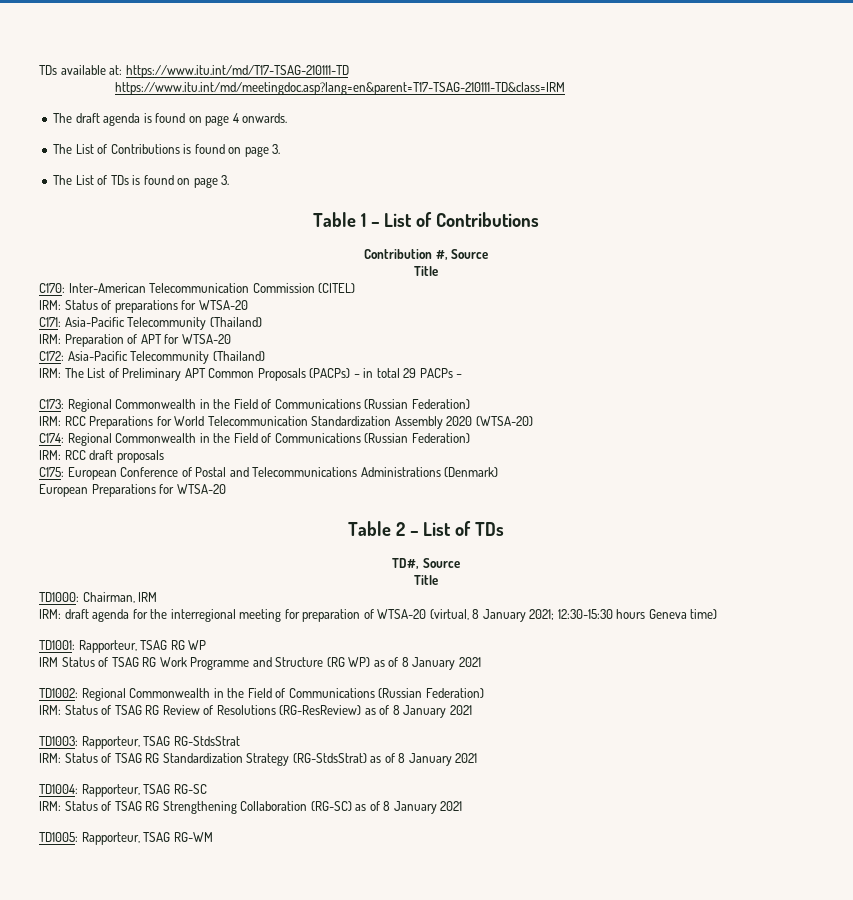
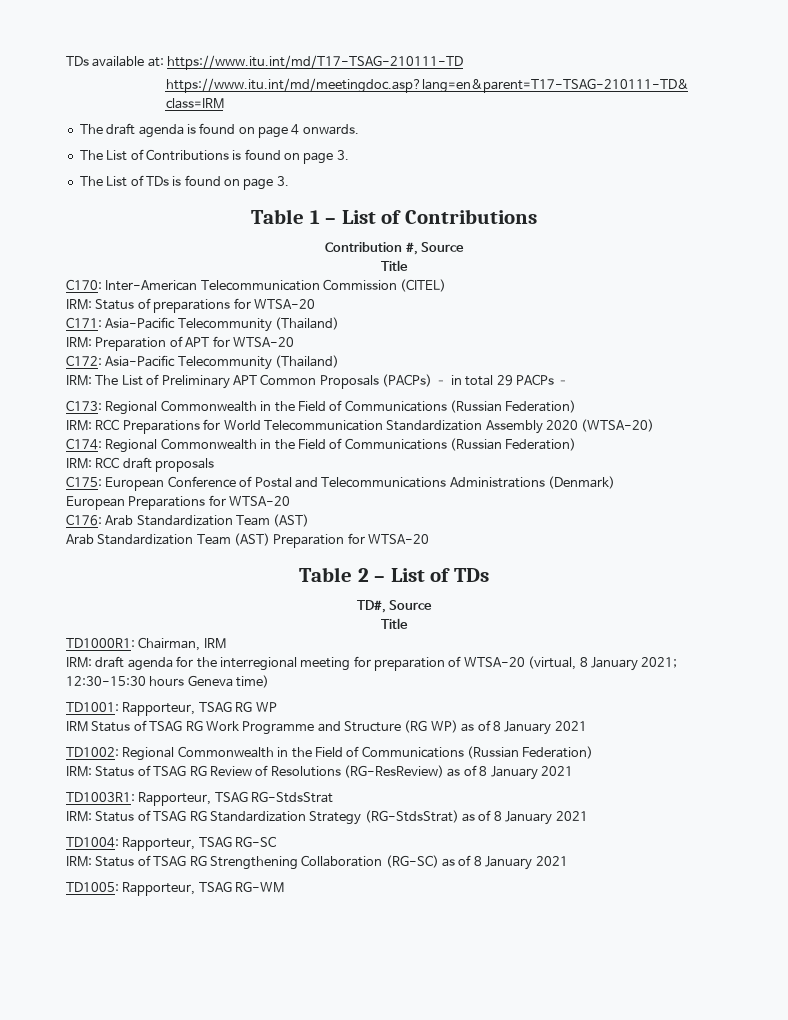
+ C176: Arab Standardization Team (AST)
+ Arab Standardization Team (AST) Preparation for WTSA-20
- TD1000: Chairman, IRM
+ TD1000R1: Chairman, IRM
- TD1003: Rapporteur, TSAG RG-StdsStrat
+ TD1003R1: Rapporteur, TSAG RG-StdsStrat

